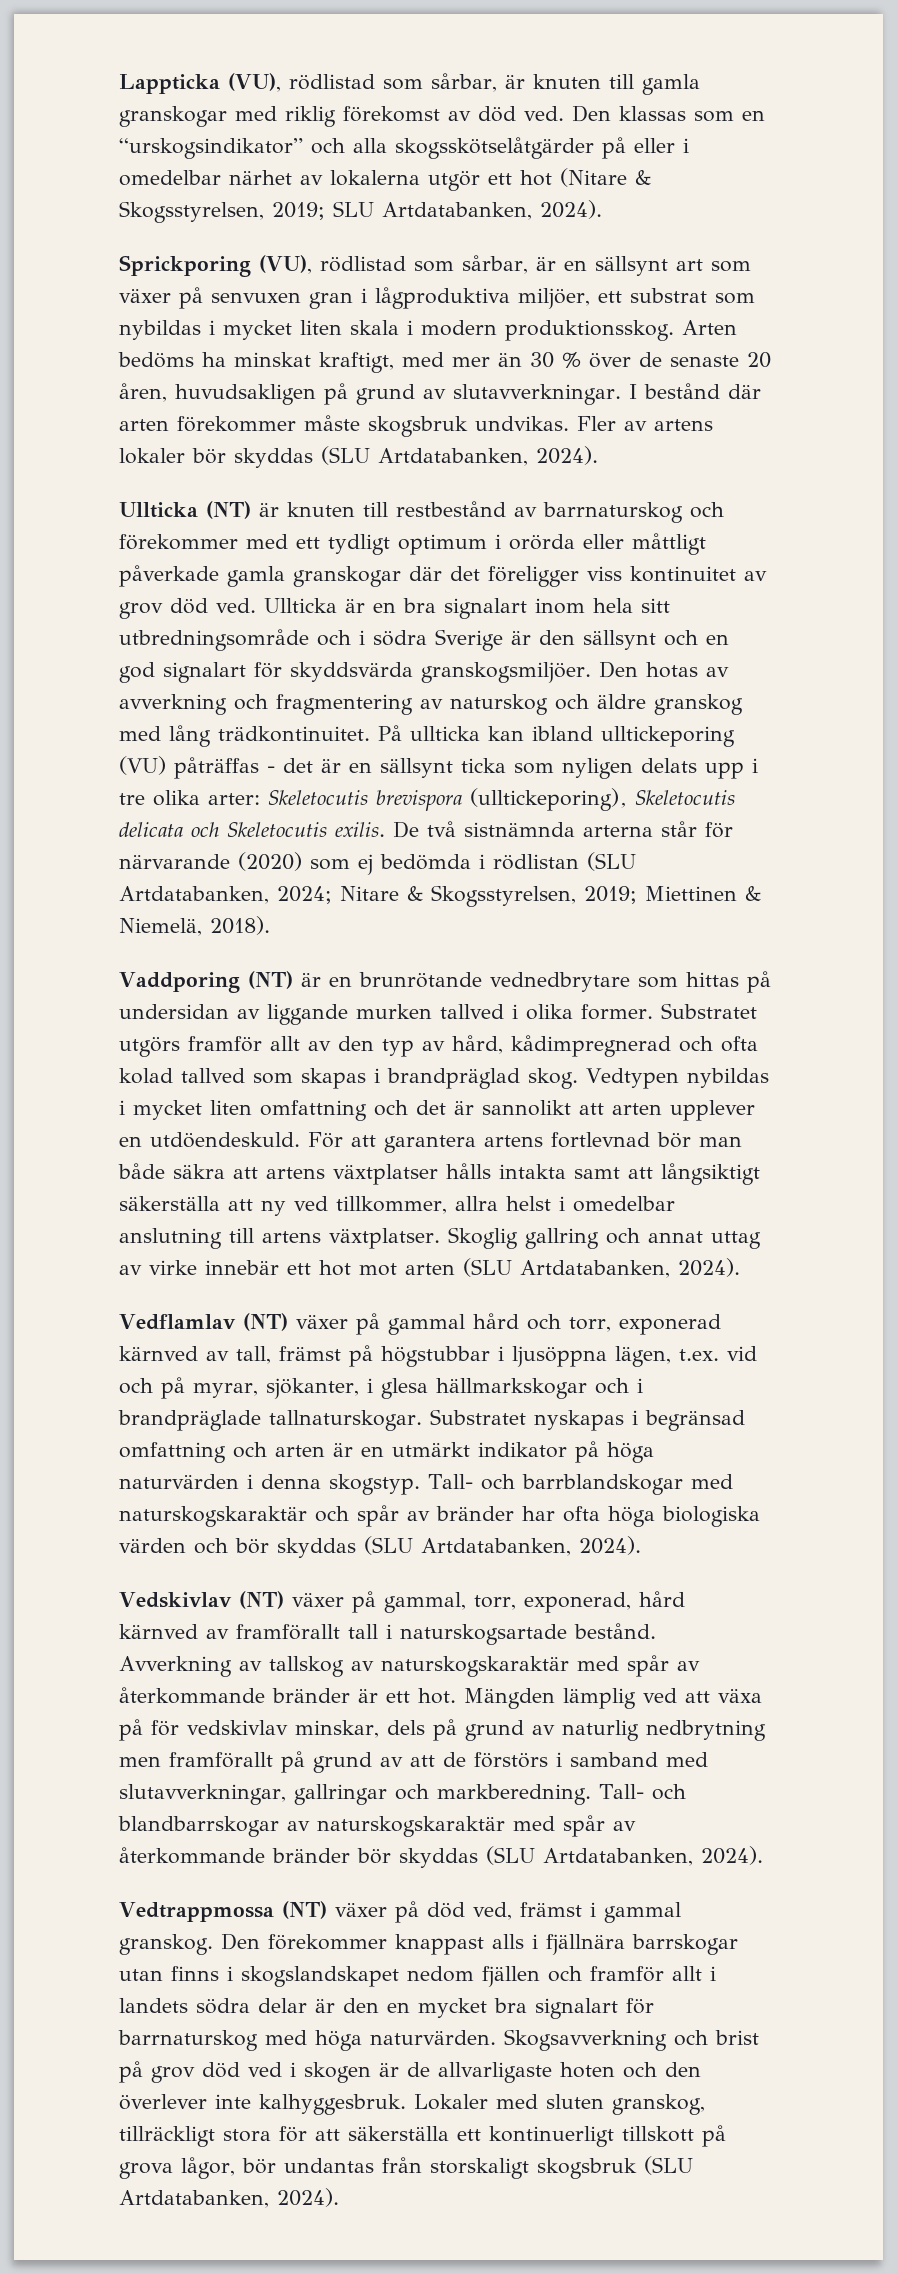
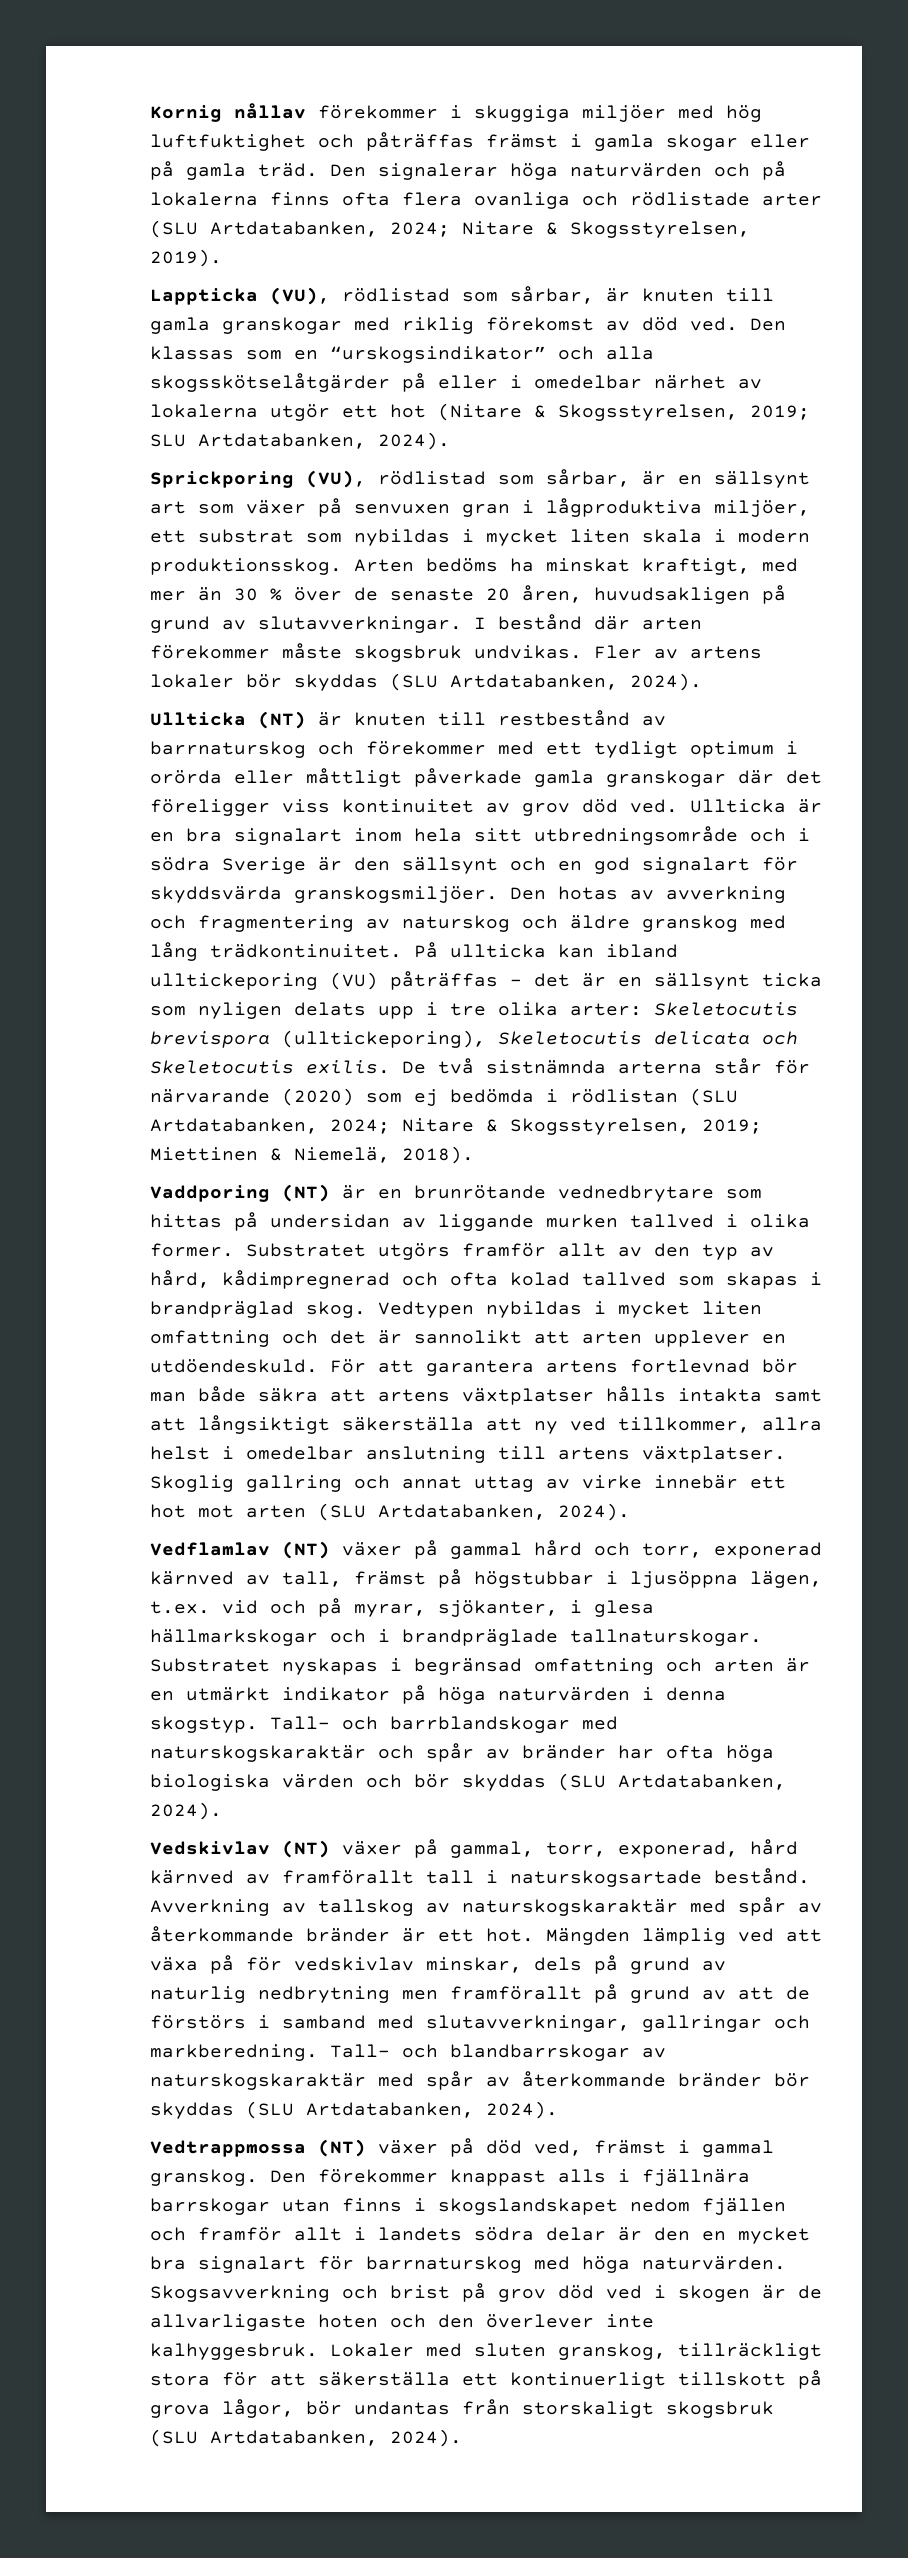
+ Kornig nållav förekommer i skuggiga miljöer med hög luftfuktighet och påträffas främst i gamla skogar eller på gamla träd. Den signalerar höga naturvärden och på lokalerna finns ofta flera ovanliga och rödlistade arter (SLU Artdatabanken, 2024; Nitare & Skogsstyrelsen, 2019).

